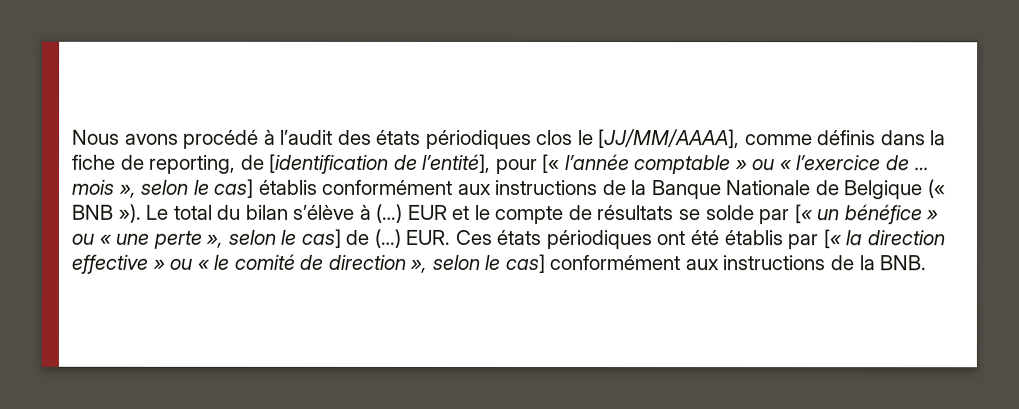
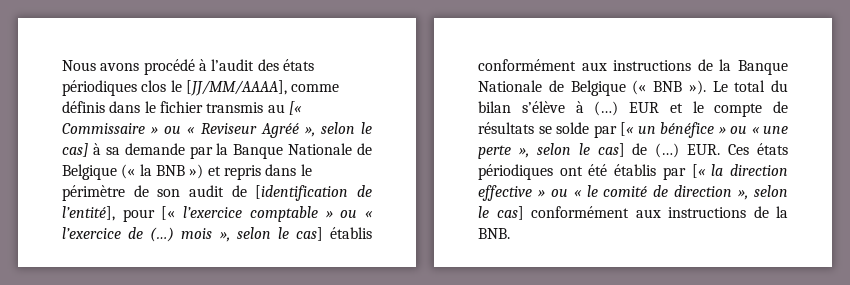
- Nous avons procédé à l’audit des états périodiques clos le [JJ/MM/AAAA], comme définis dans la fiche de reporting, de [identification de l’entité], pour [« l’année comptable » ou « l’exercice de … mois », selon le cas] établis conformément aux instructions de la Banque Nationale de Belgique (« BNB »).
+ Nous avons procédé à l’audit des états périodiques clos le [JJ/MM/AAAA], comme définis dans le fichier transmis au [« Commissaire » ou « Reviseur Agréé », selon le cas] à sa demande par la Banque Nationale de Belgique (« la BNB ») et repris dans le périmètre de son audit de [identification de l’entité], pour [« l’exercice comptable » ou « l’exercice de (…) mois », selon le cas] établis conformément aux instructions de la Banque Nationale de Belgique (« BNB »).

